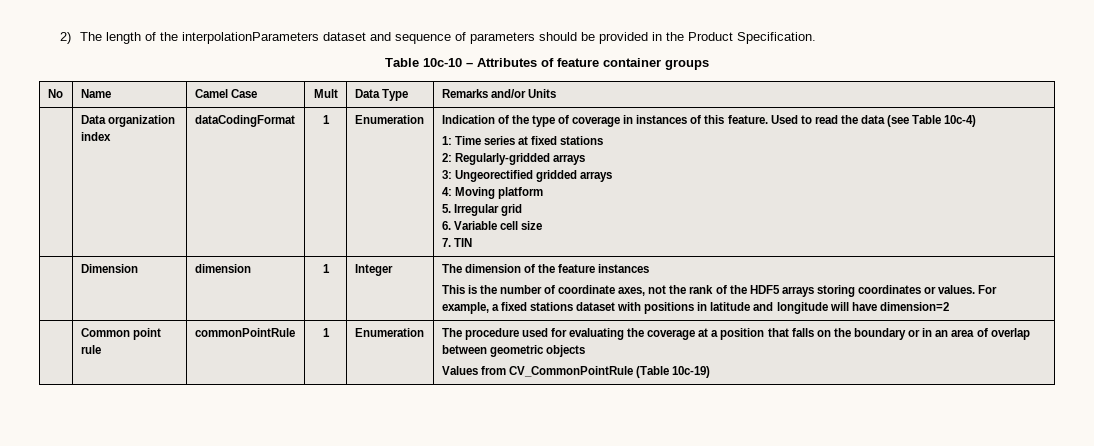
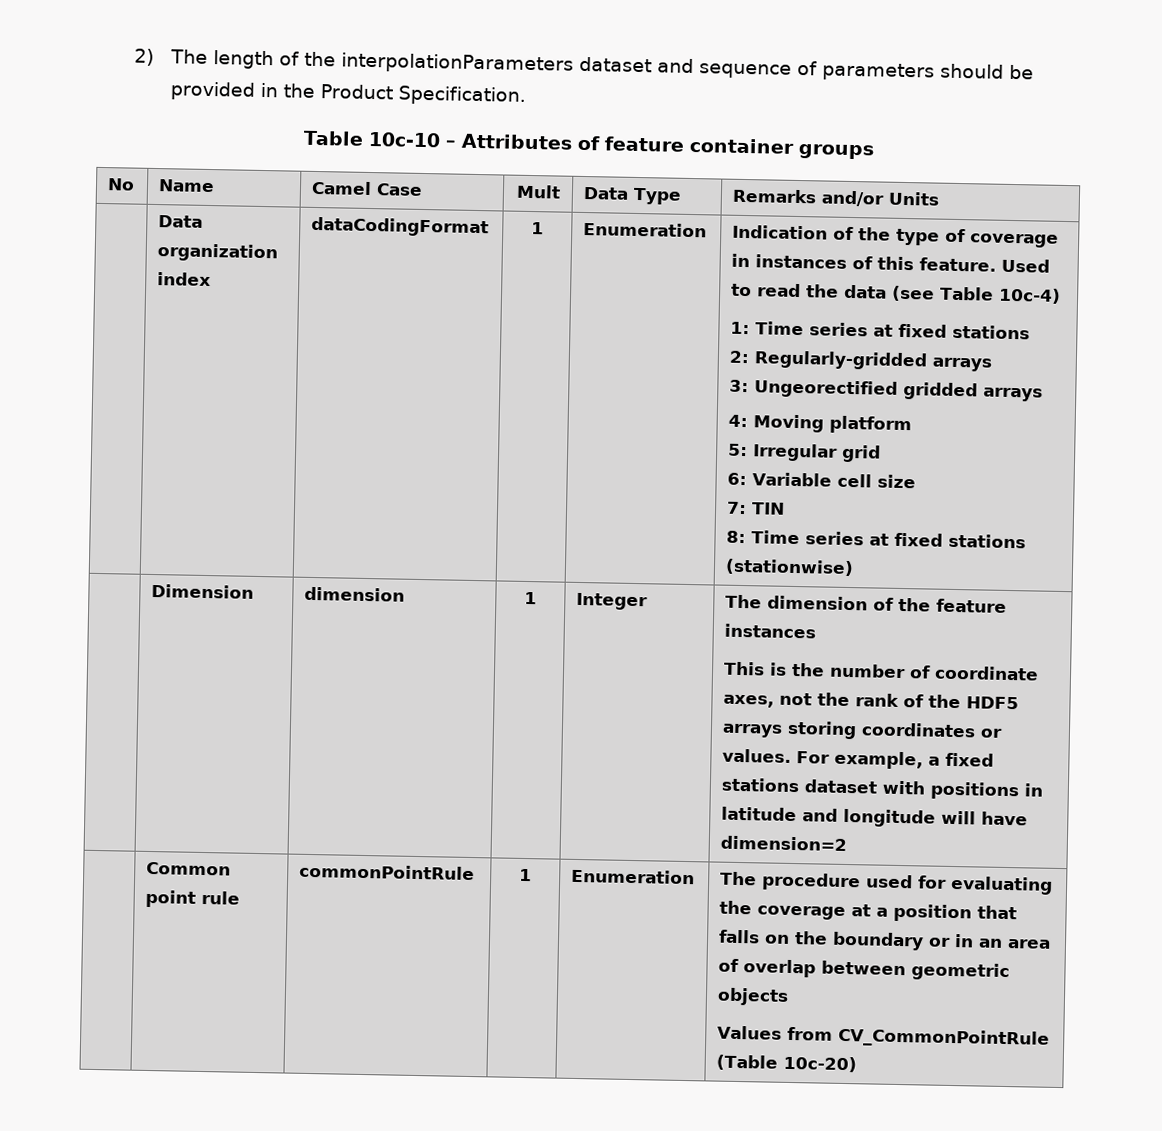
- 5. Irregular grid
+ 5: Irregular grid
- 6. Variable cell size
+ 6: Variable cell size
- 7. TIN
+ 7: TIN
+ 8: Time series at fixed stations (stationwise)
  | Common point rule | commonPointRule | 1 | Enumeration | The procedure used for evaluating the coverage at a position that falls on the boundary or in an area of overlap between geometric objects
- Values from CV_CommonPointRule (Table 10c-19)
+ Values from CV_CommonPointRule (Table 10c-20)

